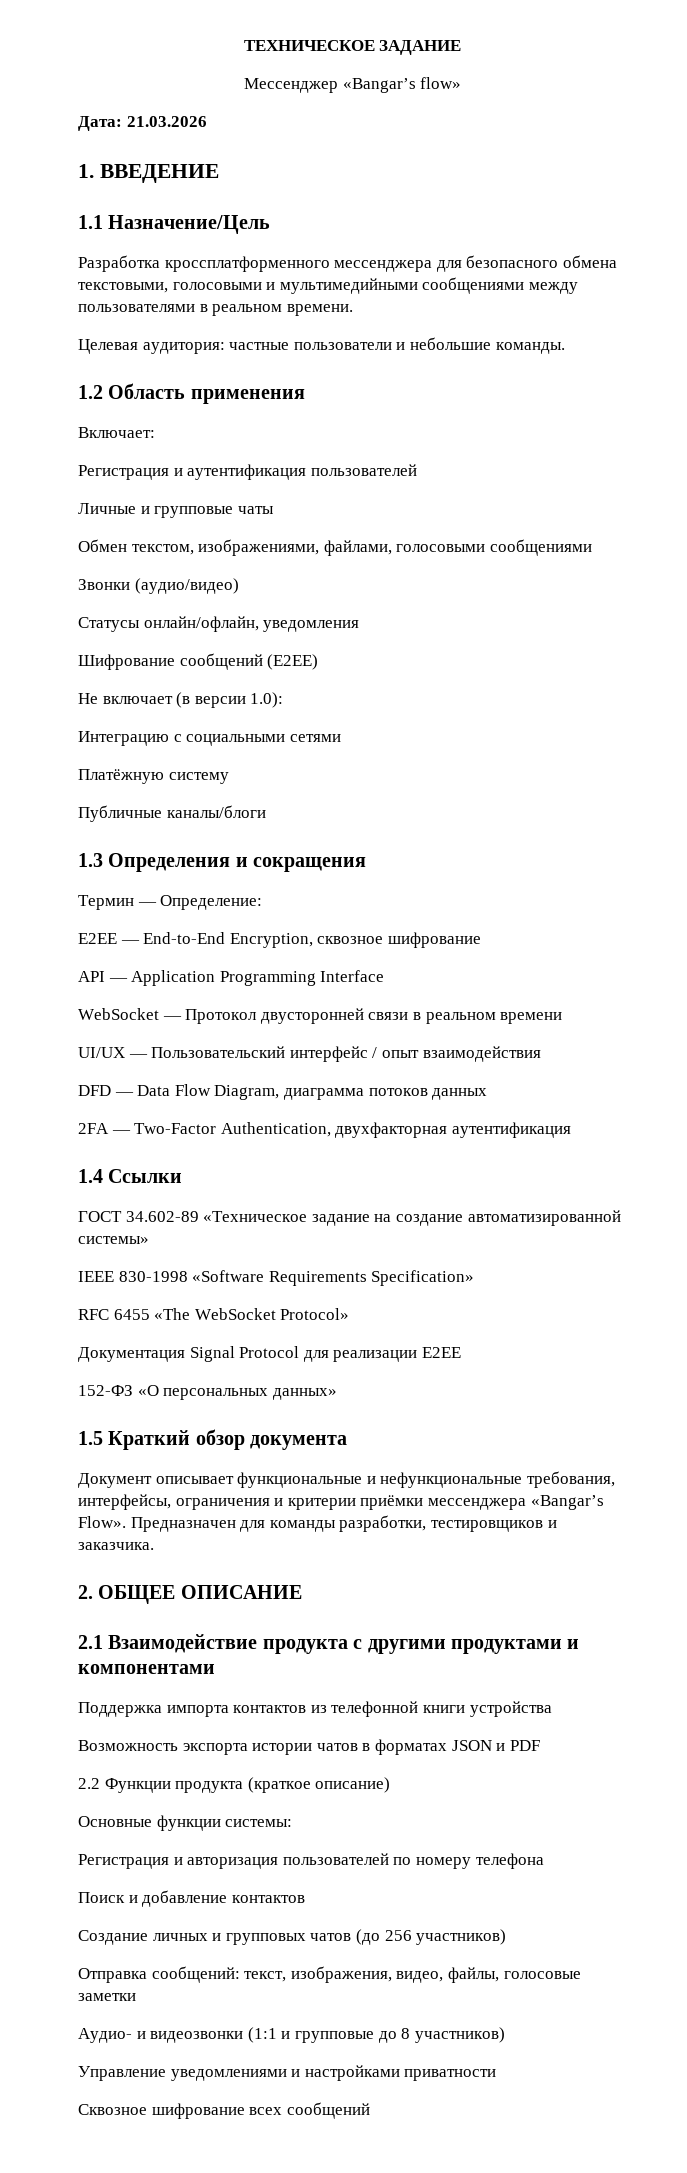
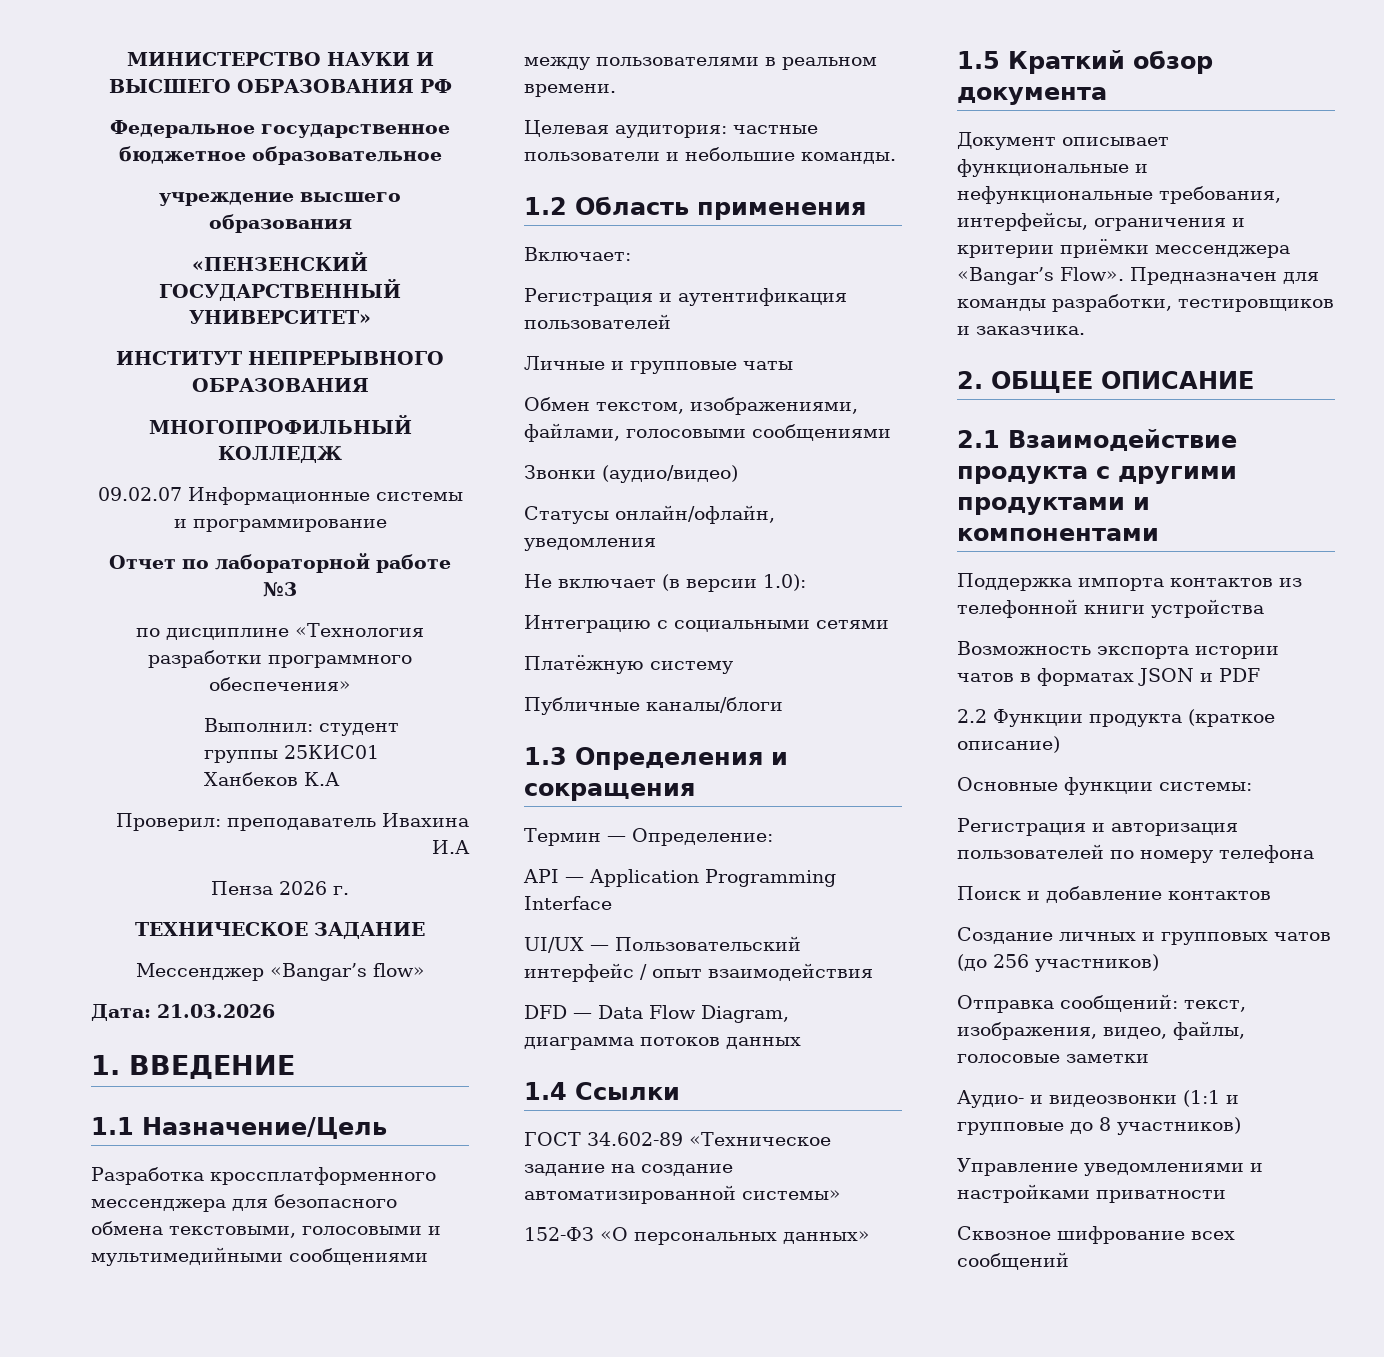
+ МИНИСТЕРСТВО НАУКИ И ВЫСШЕГО ОБРАЗОВАНИЯ РФ
+ Федеральное государственное бюджетное образовательное
+ учреждение высшего образования
+ «ПЕНЗЕНСКИЙ ГОСУДАРСТВЕННЫЙ УНИВЕРСИТЕТ»
+ ИНСТИТУТ НЕПРЕРЫВНОГО ОБРАЗОВАНИЯ
+ МНОГОПРОФИЛЬНЫЙ КОЛЛЕДЖ
+ 09.02.07 Информационные системы и программирование
+ Отчет по лабораторной работе №3
+ по дисциплине «Технология разработки программного обеспечения»
+ Выполнил: студент группы 25КИС01 Ханбеков К.А
+ Проверил: преподаватель Ивахина И.А
+ Пенза 2026 г.
- Шифрование сообщений (E2EE)
- E2EE — End-to-End Encryption, сквозное шифрование
- WebSocket — Протокол двусторонней связи в реальном времени
- 2FA — Two-Factor Authentication, двухфакторная аутентификация
- IEEE 830-1998 «Software Requirements Specification»
- RFC 6455 «The WebSocket Protocol»
- Документация Signal Protocol для реализации E2EE

